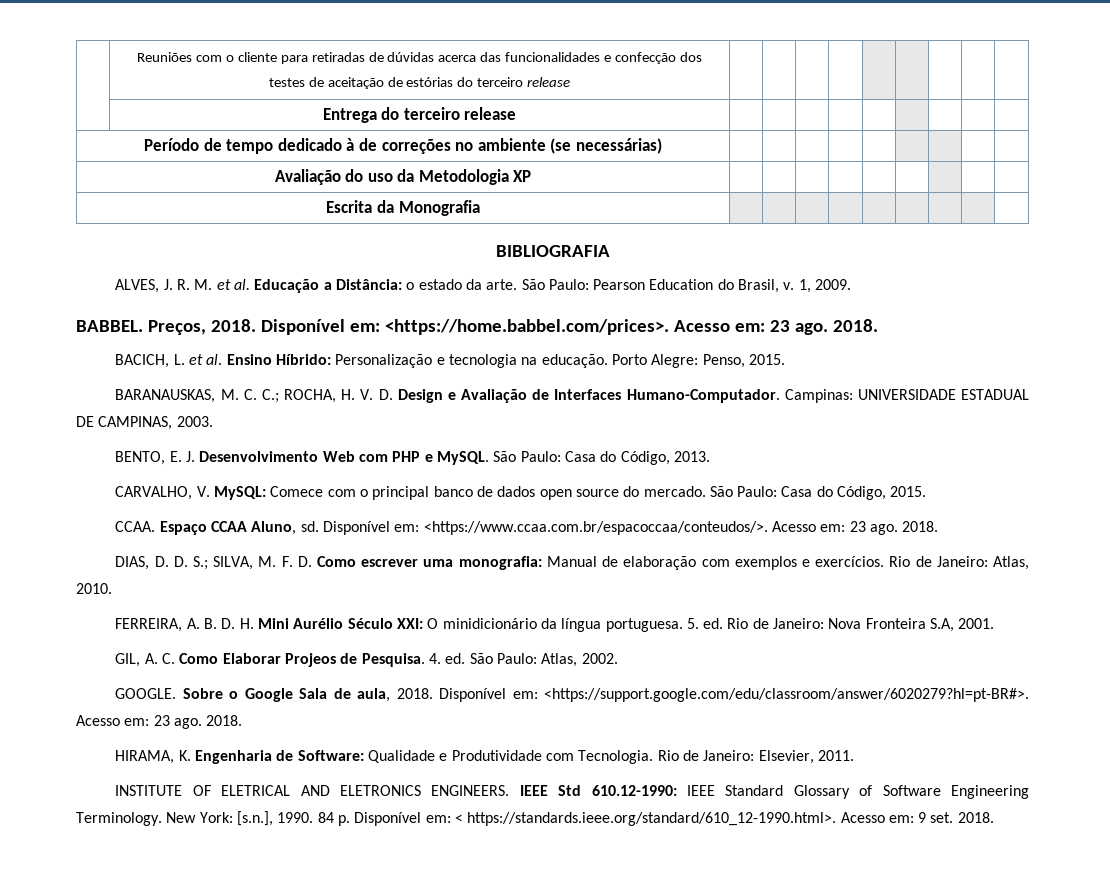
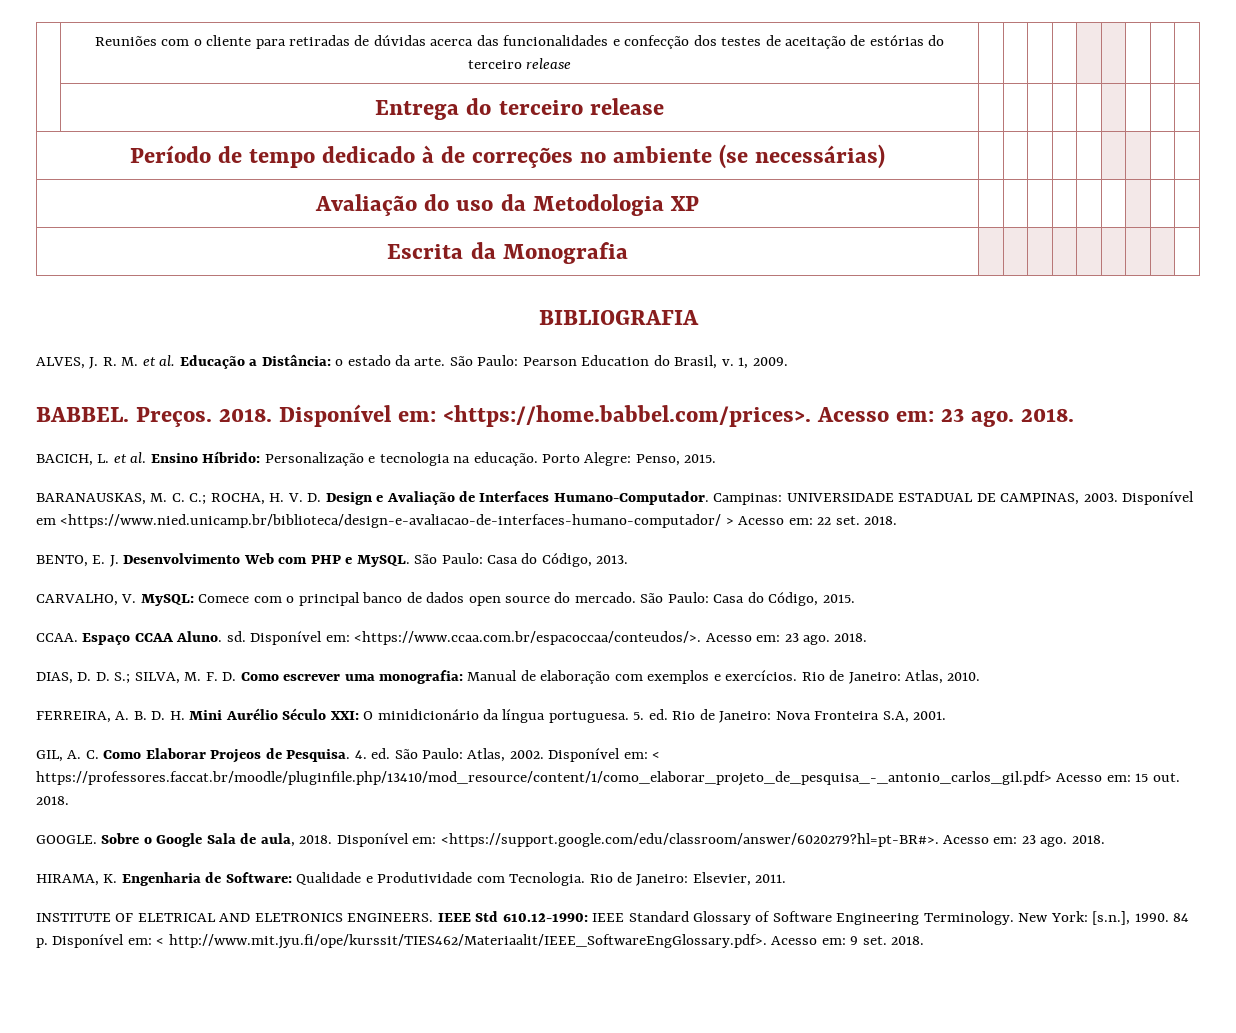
- Preços, 2018.
+ Preços. 2018.
+ Disponível em <https://www.nied.unicamp.br/biblioteca/design-e-avaliacao-de-interfaces-humano-computador/ > Acesso em: 22 set. 2018.
- Espaço CCAA Aluno, sd.
+ Espaço CCAA Aluno. sd.
+ Disponível em: < https://professores.faccat.br/moodle/pluginfile.php/13410/mod_resource/content/1/como_elaborar_projeto_de_pesquisa_-_antonio_carlos_gil.pdf> Acesso em: 15 out. 2018.
- 84 p. Disponível em: < https://standards.ieee.org/standard/610_12-1990.html>. Acesso em: 9 set.
+ 84 p. Disponível em: < http://www.mit.jyu.fi/ope/kurssit/TIES462/Materiaalit/IEEE_SoftwareEngGlossary.pdf>. Acesso em: 9 set.

